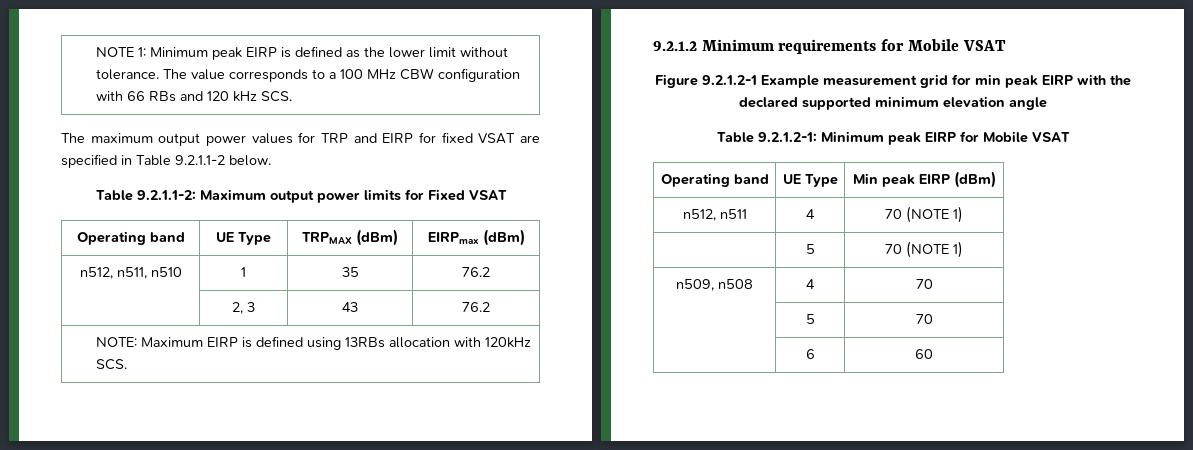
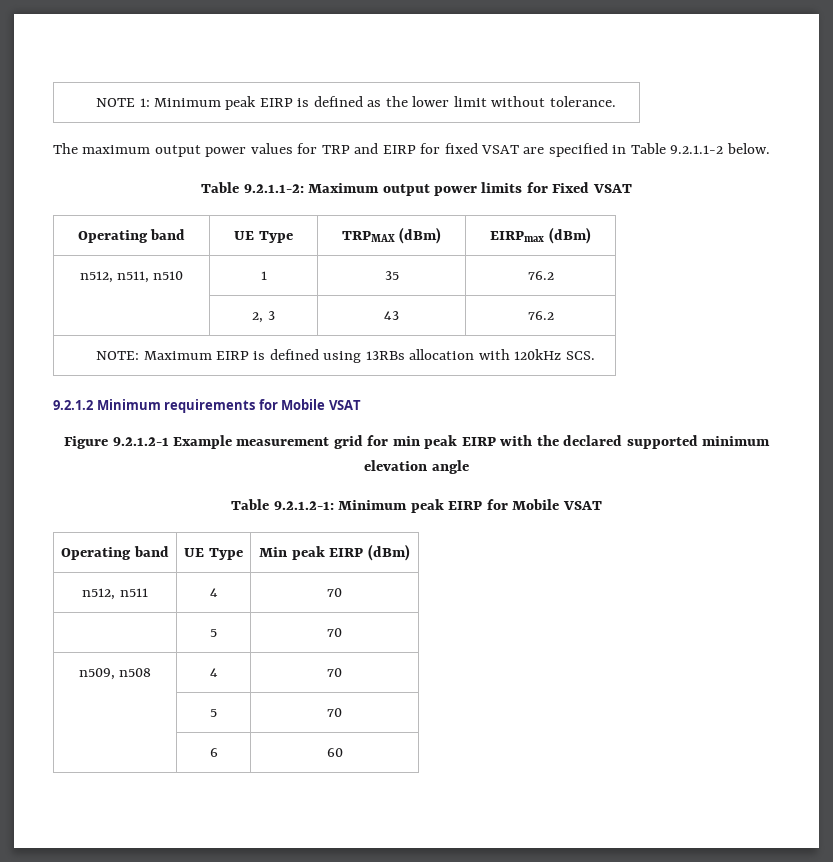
- NOTE 1: Minimum peak EIRP is defined as the lower limit without tolerance. The value corresponds to a 100 MHz CBW configuration with 66 RBs and 120 kHz SCS.
+ NOTE 1: Minimum peak EIRP is defined as the lower limit without tolerance.
- n512, n511 | 4 | 70 (NOTE 1)
- | 5 | 70 (NOTE 1)
+ n512, n511 | 4 | 70
+ | 5 | 70

